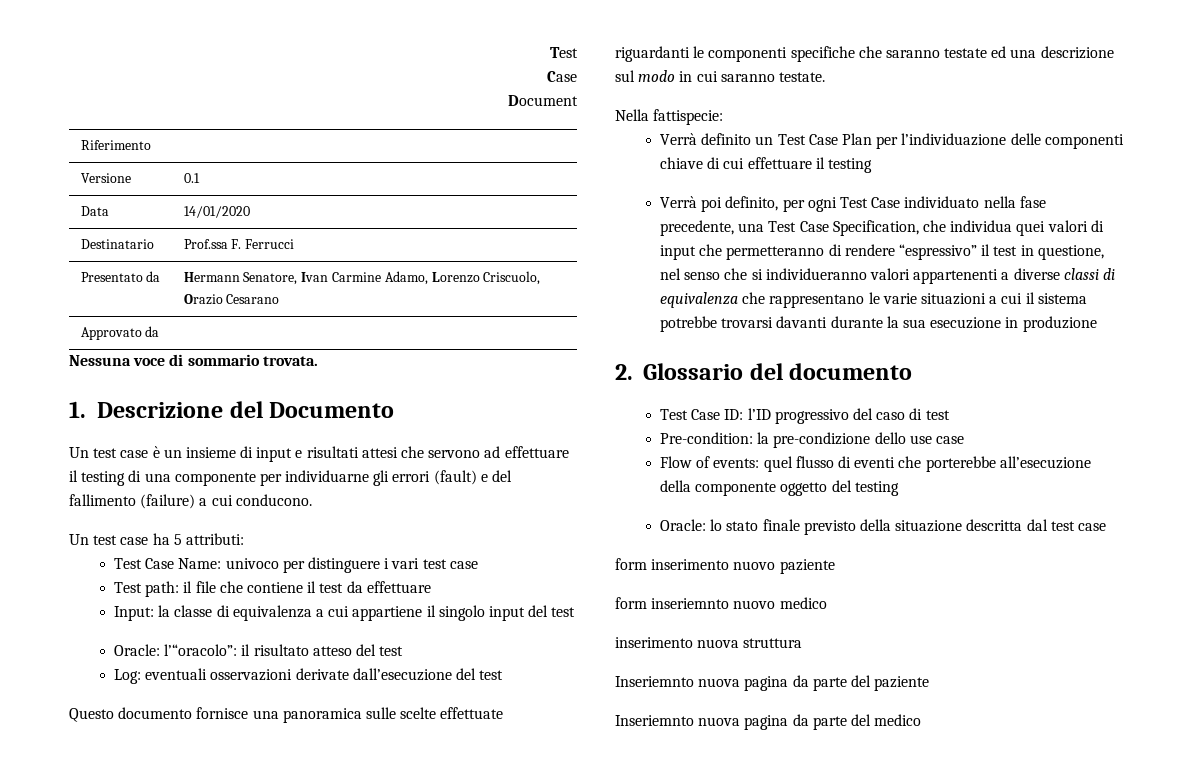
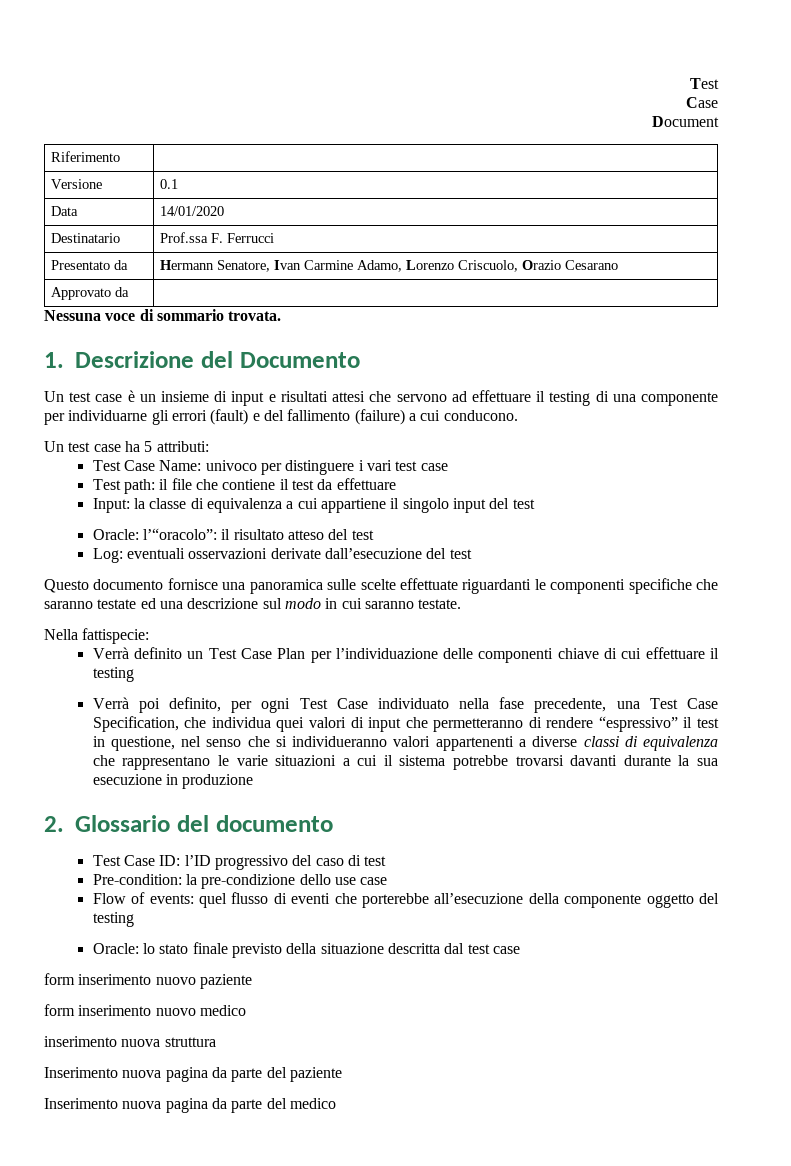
- form inseriemnto nuovo medico
+ form inserimento nuovo medico
- Inseriemnto nuova pagina da parte del paziente
+ Inserimento nuova pagina da parte del paziente
- Inseriemnto nuova pagina da parte del medico
+ Inserimento nuova pagina da parte del medico

